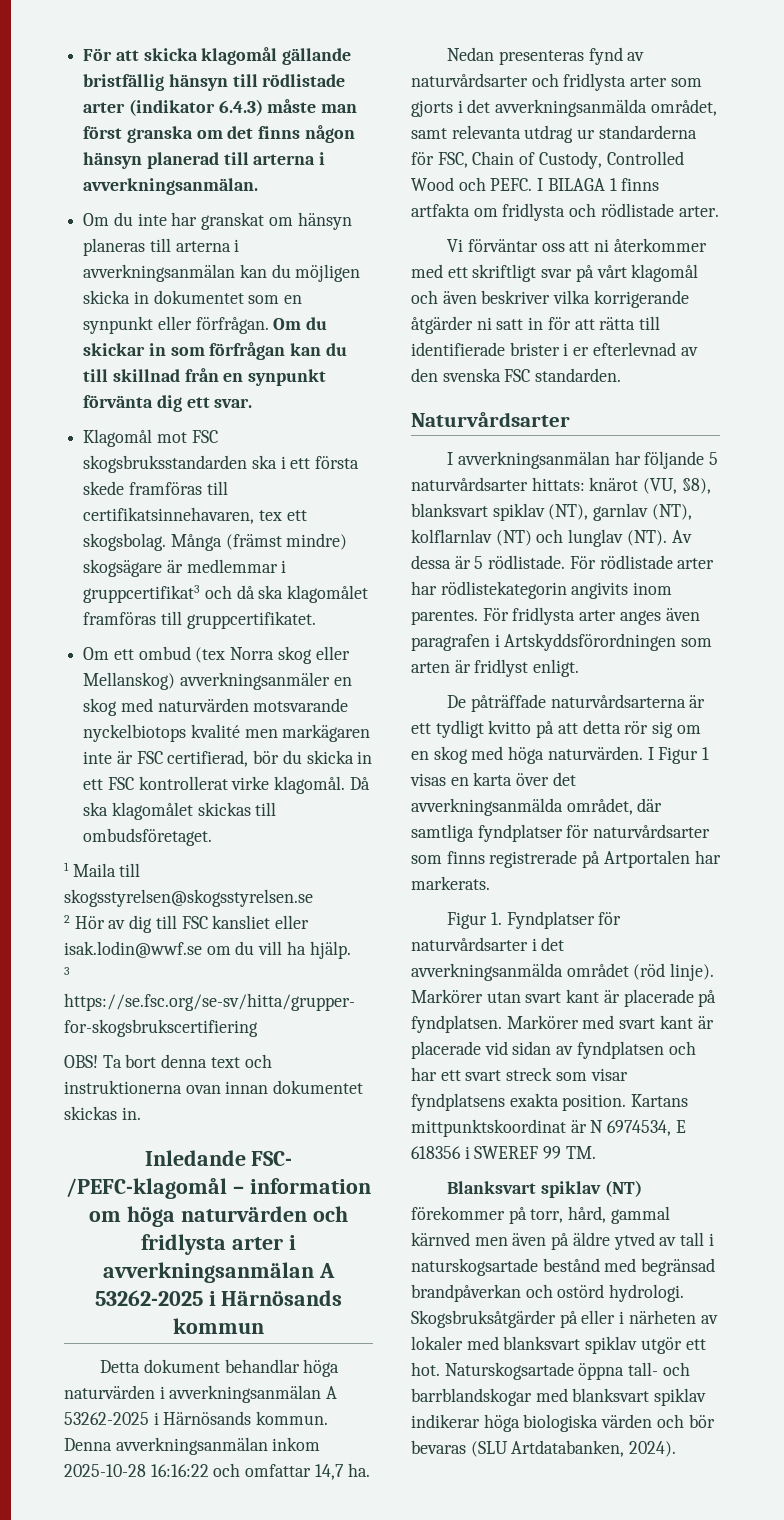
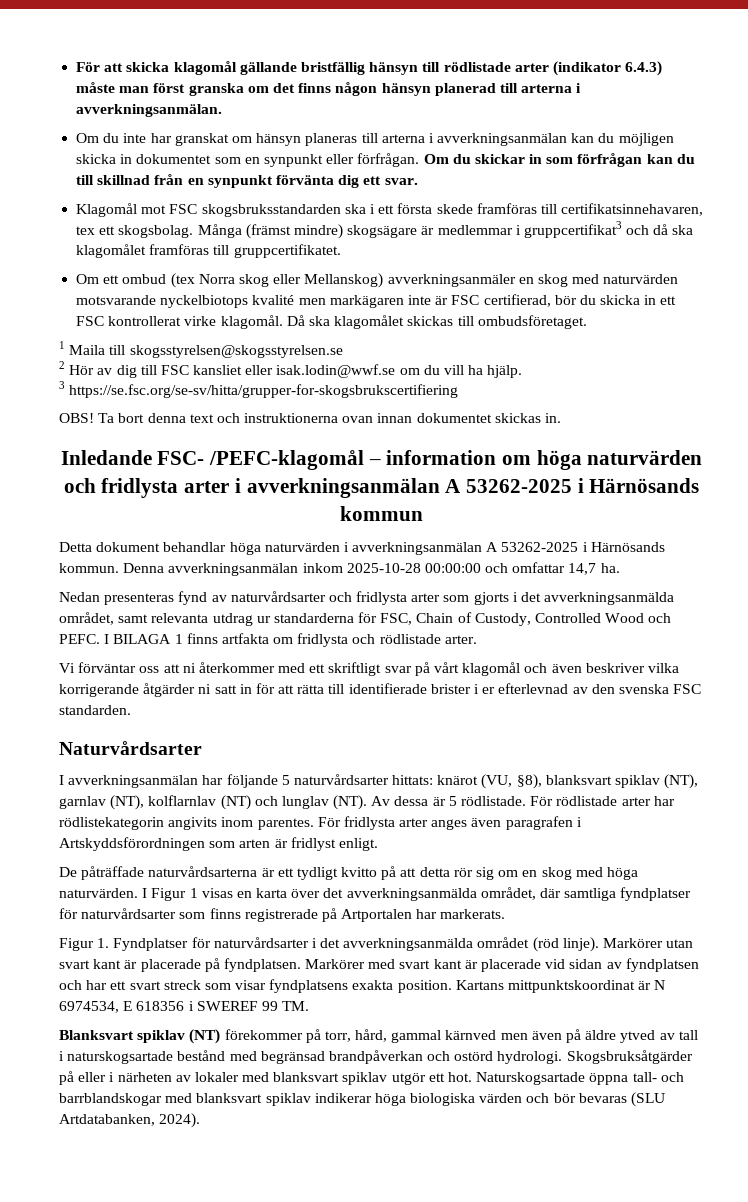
- Denna avverkningsanmälan inkom 2025-10-28 16:16:22 och omfattar 14,7 ha.
+ Denna avverkningsanmälan inkom 2025-10-28 00:00:00 och omfattar 14,7 ha.

